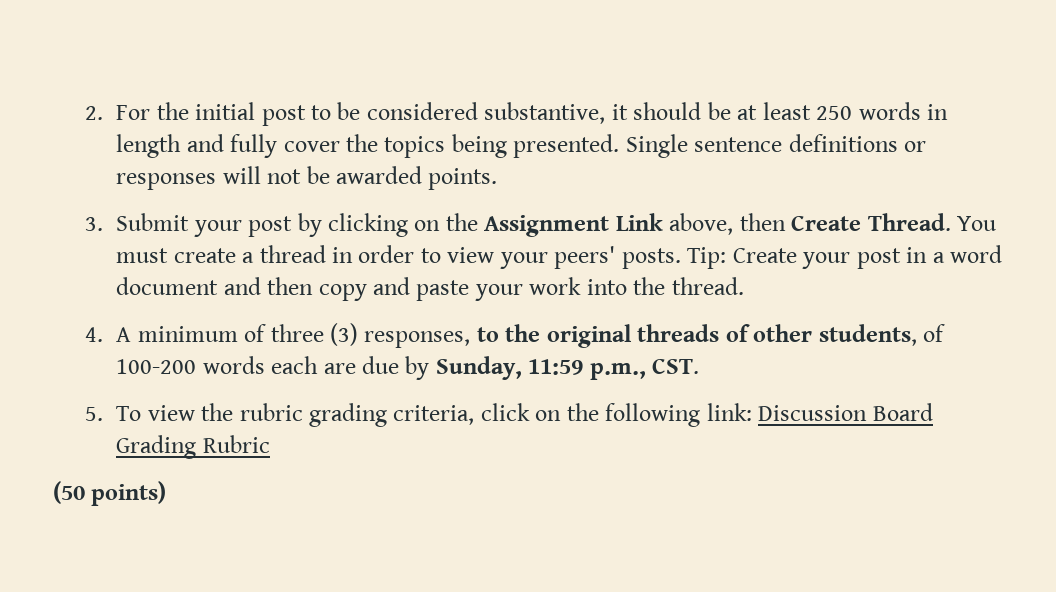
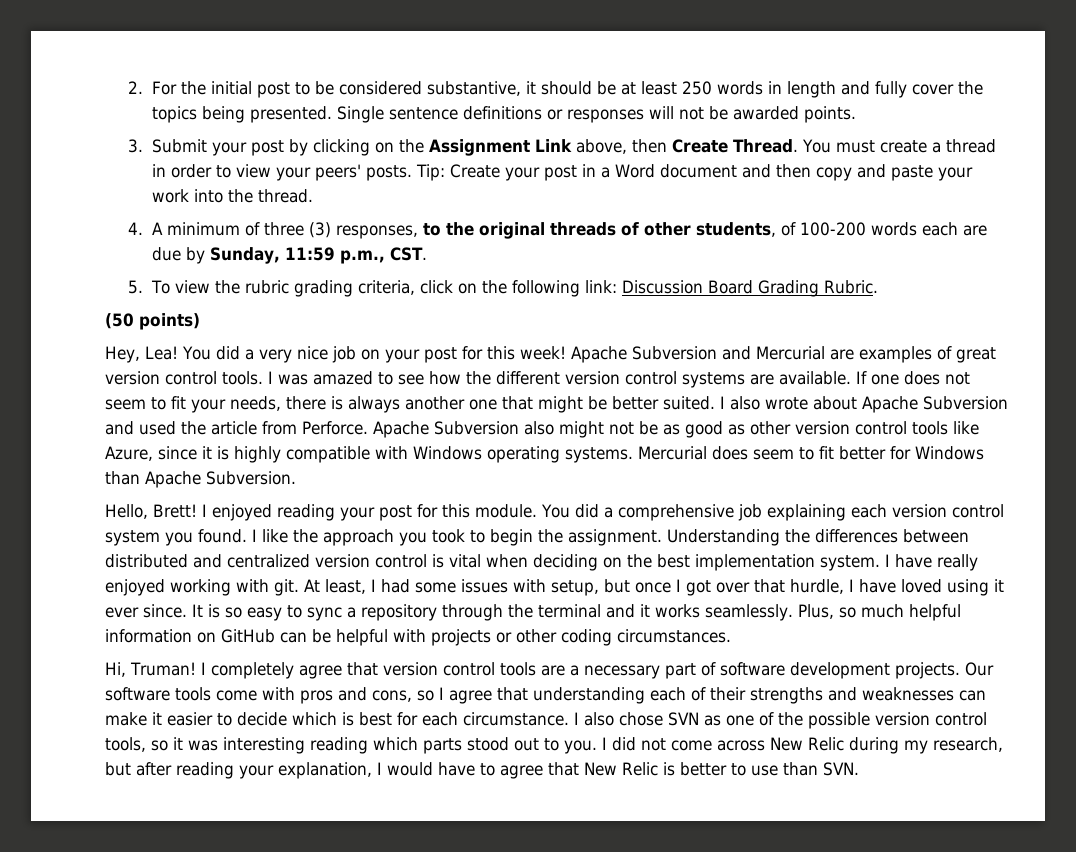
- Tip: Create your post in a word document and then copy and paste your work into the thread.
+ Tip: Create your post in a Word document and then copy and paste your work into the thread.
- 5. To view the rubric grading criteria, click on the following link: Discussion Board Grading Rubric
+ 5. To view the rubric grading criteria, click on the following link: Discussion Board Grading Rubric.
+ Hey, Lea! You did a very nice job on your post for this week! Apache Subversion and Mercurial are examples of great version control tools. I was amazed to see how the different version control systems are available. If one does not seem to fit your needs, there is always another one that might be better suited. I also wrote about Apache Subversion and used the article from Perforce. Apache Subversion also might not be as good as other version control tools like Azure, since it is highly compatible with Windows operating systems. Mercurial does seem to fit better for Windows than Apache Subversion.
+ Hello, Brett! I enjoyed reading your post for this module. You did a comprehensive job explaining each version control system you found. I like the approach you took to begin the assignment. Understanding the differences between distributed and centralized version control is vital when deciding on the best implementation system. I have really enjoyed working with git. At least, I had some issues with setup, but once I got over that hurdle, I have loved using it ever since. It is so easy to sync a repository through the terminal and it works seamlessly. Plus, so much helpful information on GitHub can be helpful with projects or other coding circumstances.
+ Hi, Truman! I completely agree that version control tools are a necessary part of software development projects. Our software tools come with pros and cons, so I agree that understanding each of their strengths and weaknesses can make it easier to decide which is best for each circumstance. I also chose SVN as one of the possible version control tools, so it was interesting reading which parts stood out to you. I did not come across New Relic during my research, but after reading your explanation, I would have to agree that New Relic is better to use than SVN.

